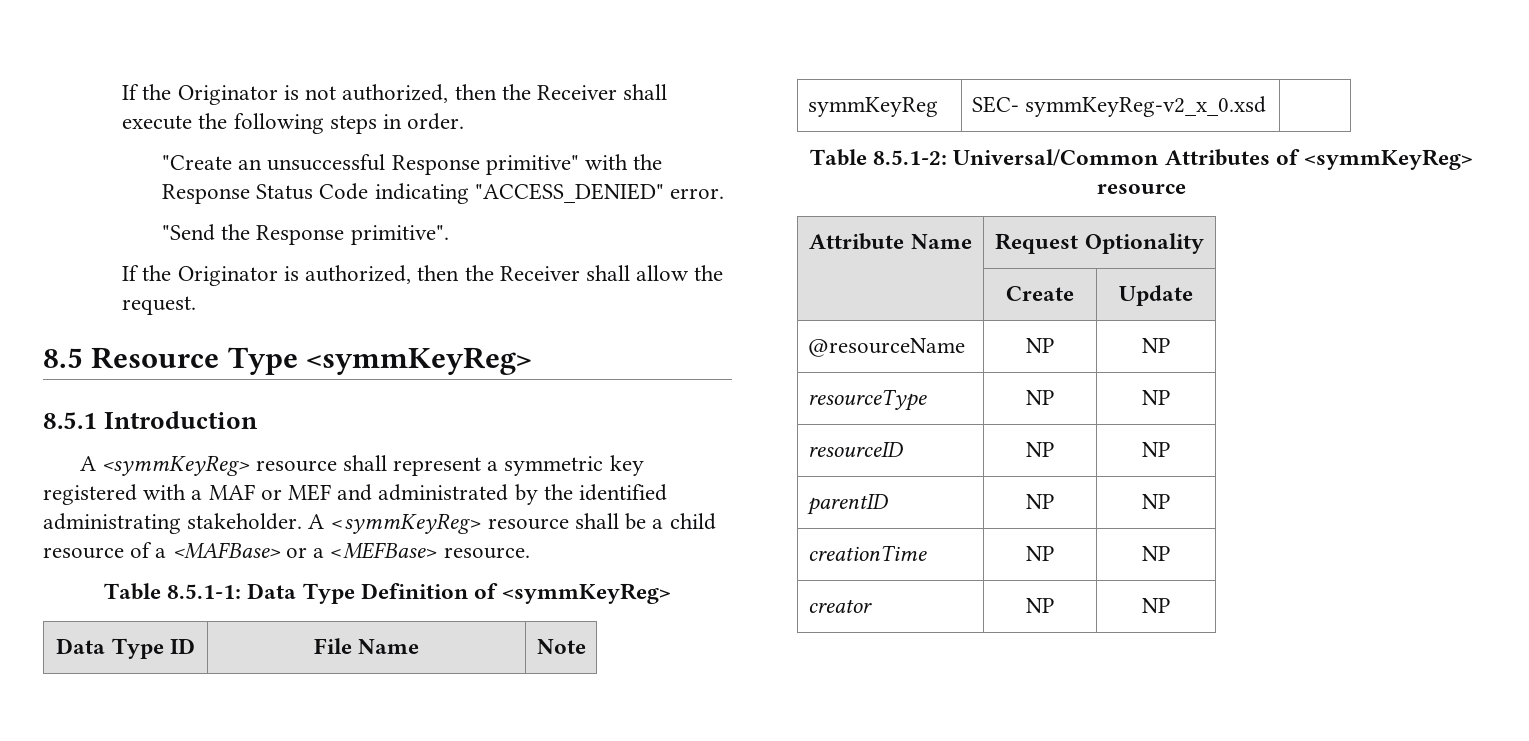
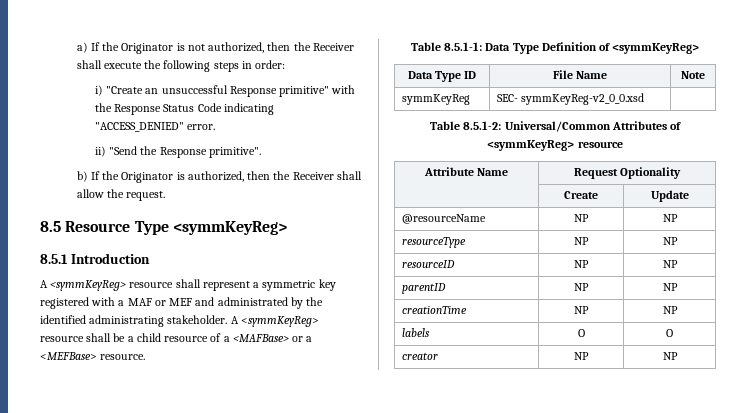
- If the Originator is not authorized, then the Receiver shall execute the following steps in order.
- "Create an unsuccessful Response primitive" with the Response Status Code indicating "ACCESS_DENIED" error.
+ a) If the Originator is not authorized, then the Receiver shall execute the following steps in order:
+ i) "Create an unsuccessful Response primitive" with the Response Status Code indicating "ACCESS_DENIED" error.
- "Send the Response primitive".
+ ii) "Send the Response primitive".
- If the Originator is authorized, then the Receiver shall allow the request.
+ b) If the Originator is authorized, then the Receiver shall allow the request.
- symmKeyReg | SEC- symmKeyReg-v2_x_0.xsd |
+ symmKeyReg | SEC- symmKeyReg-v2_0_0.xsd |
+ labels | O | O

